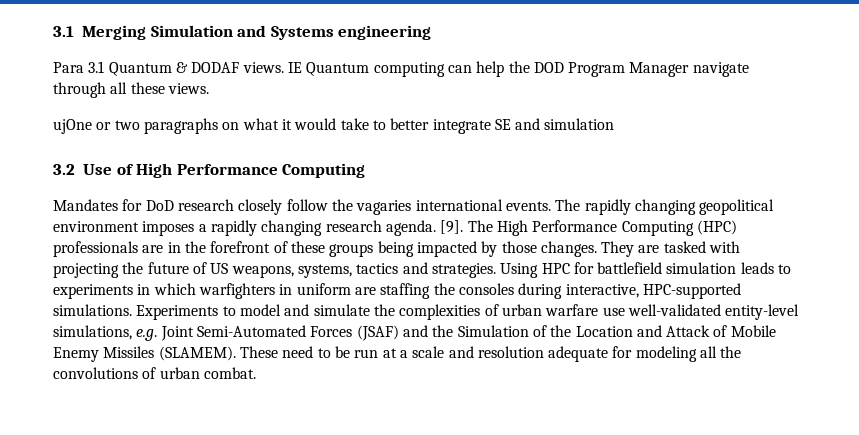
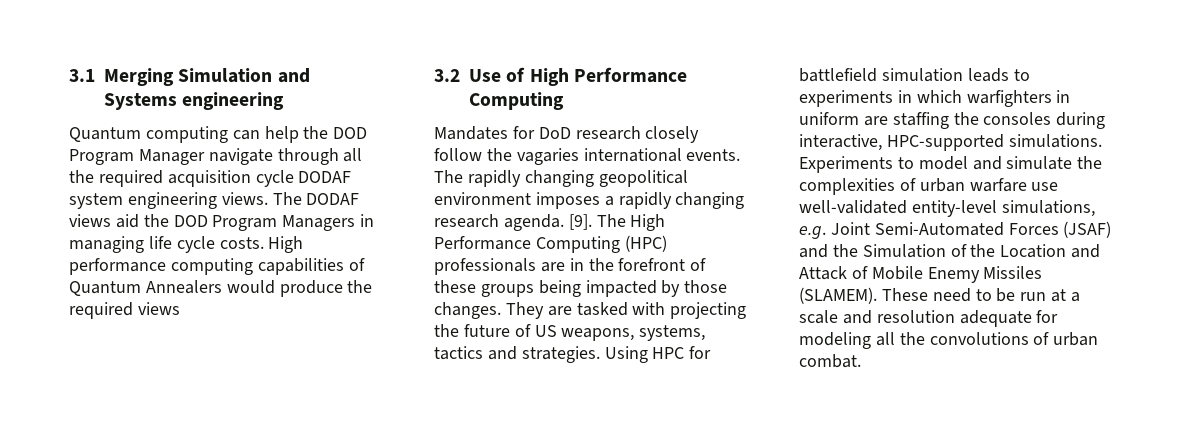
- Para 3.1 Quantum & DODAF views. IE Quantum computing can help the DOD Program Manager navigate through all these views.
- ujOne or two paragraphs on what it would take to better integrate SE and simulation
+ Quantum computing can help the DOD Program Manager navigate through all the required acquisition cycle DODAF system engineering views. The DODAF views aid the DOD Program Managers in managing life cycle costs. High performance computing capabilities of Quantum Annealers would produce the required views

